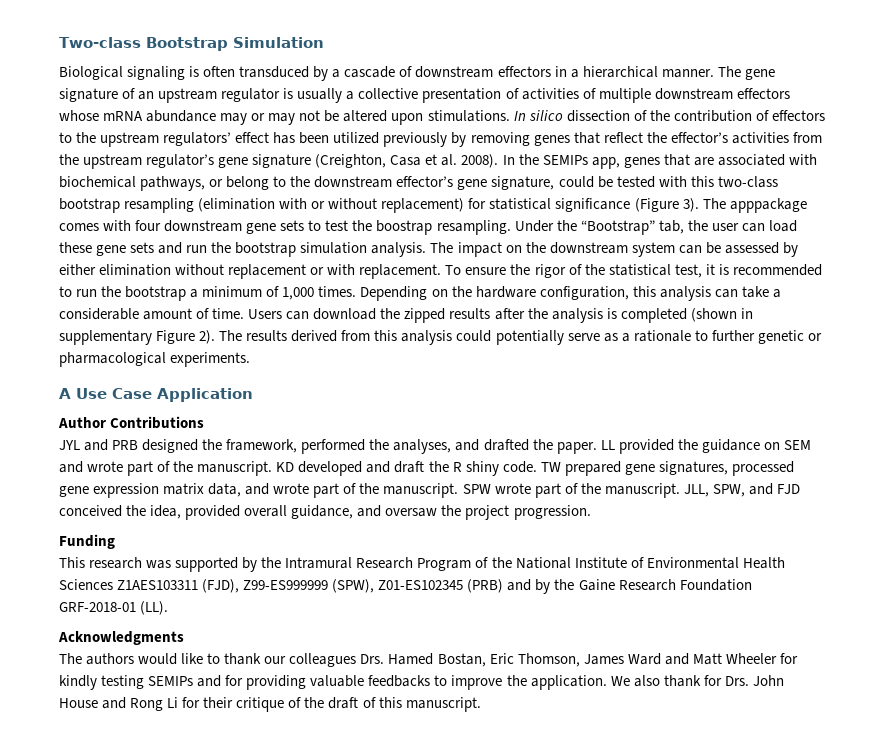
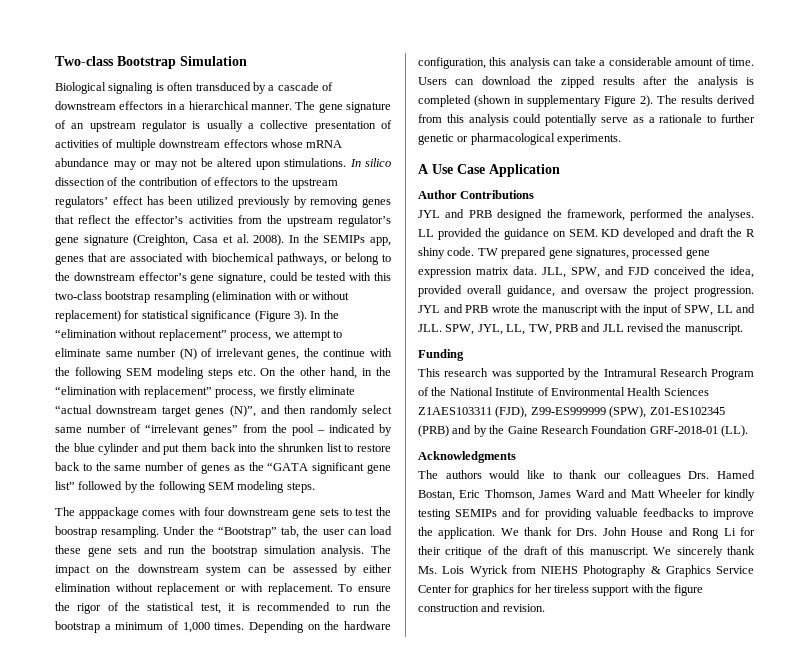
- In the SEMIPs app, genes that are associated with biochemical pathways, or belong to the downstream effector’s gene signature, could be tested with this two-class bootstrap resampling (elimination with or without replacement) for statistical significance (Figure 3). The apppackage comes with four downstream gene sets to test the boostrap resampling.
+ In the SEMIPs app, genes that are associated with biochemical pathways, or belong to the downstream effector’s gene signature, could be tested with this two-class bootstrap resampling (elimination with or without replacement) for statistical significance (Figure 3). In the “elimination without replacement” process, we attempt to eliminate same number (N) of irrelevant genes, the continue with the following SEM modeling steps etc. On the other hand, in the “elimination with replacement” process, we firstly eliminate “actual downstream target genes (N)”, and then randomly select same number of “irrelevant genes” from the pool – indicated by the blue cylinder and put them back into the shrunken list to restore back to the same number of genes as the “GATA significant gene list” followed by the following SEM modeling steps.
+ The apppackage comes with four downstream gene sets to test the boostrap resampling.
- JYL and PRB designed the framework, performed the analyses, and drafted the paper.
+ JYL and PRB designed the framework, performed the analyses.
- LL provided the guidance on SEM and wrote part of the manuscript. KD developed and draft the R shiny code.
+ LL provided the guidance on SEM. KD developed and draft the R shiny code.
- TW prepared gene signatures, processed gene expression matrix data, and wrote part of the manuscript. SPW wrote part of the manuscript.
+ TW prepared gene signatures, processed gene expression matrix data.
+ JYL and PRB wrote the manuscript with the input of SPW, LL and JLL. SPW, JYL, LL, TW, PRB and JLL revised the manuscript.
- We also thank for Drs. John House and Rong Li for their critique of the draft of this manuscript.
+ We thank for Drs. John House and Rong Li for their critique of the draft of this manuscript.
+ We sincerely thank Ms. Lois Wyrick from NIEHS Photography & Graphics Service Center for graphics for her tireless support with the figure construction and revision.

